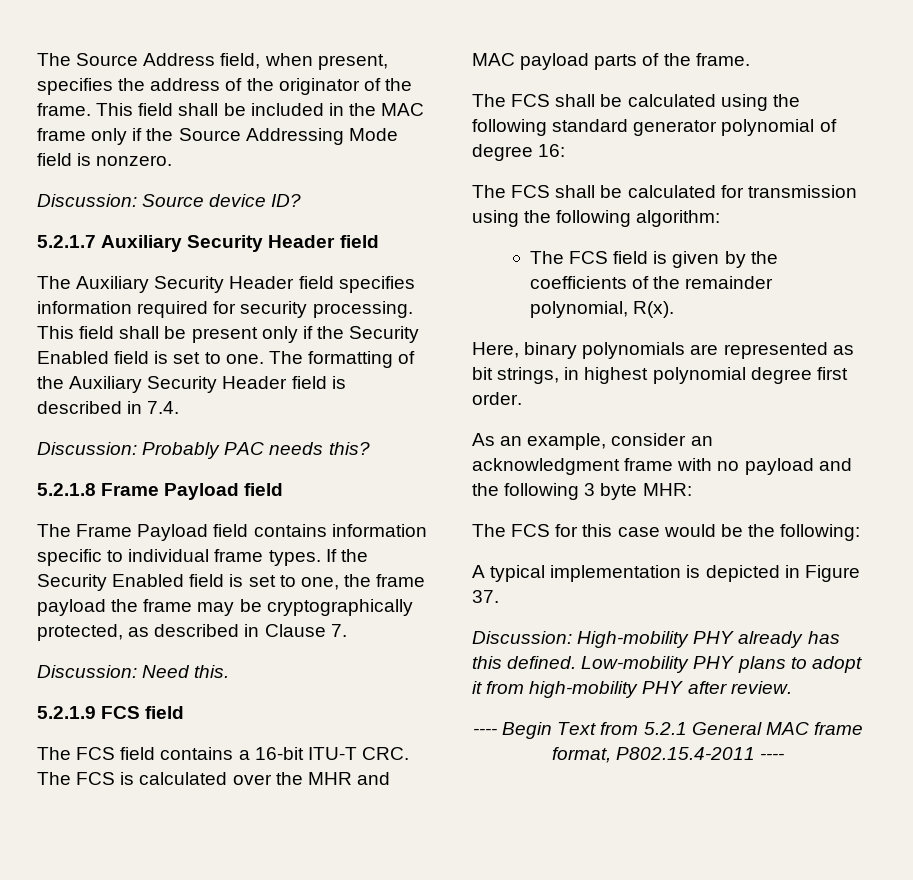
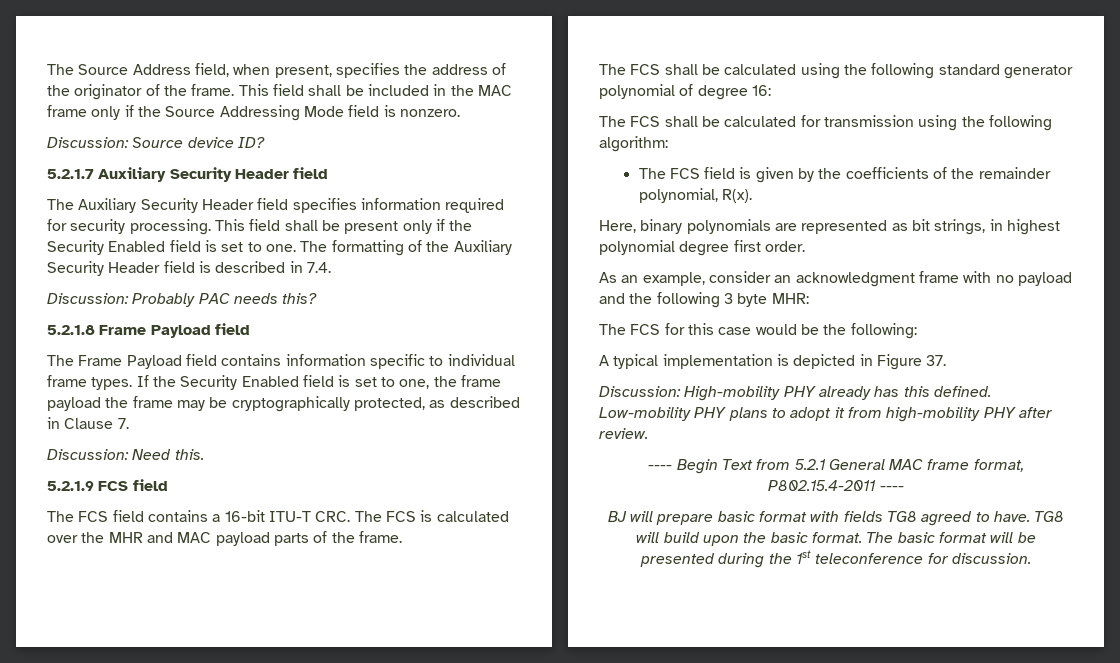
+ BJ will prepare basic format with fields TG8 agreed to have. TG8 will build upon the basic format. The basic format will be presented during the 1st teleconference for discussion.

